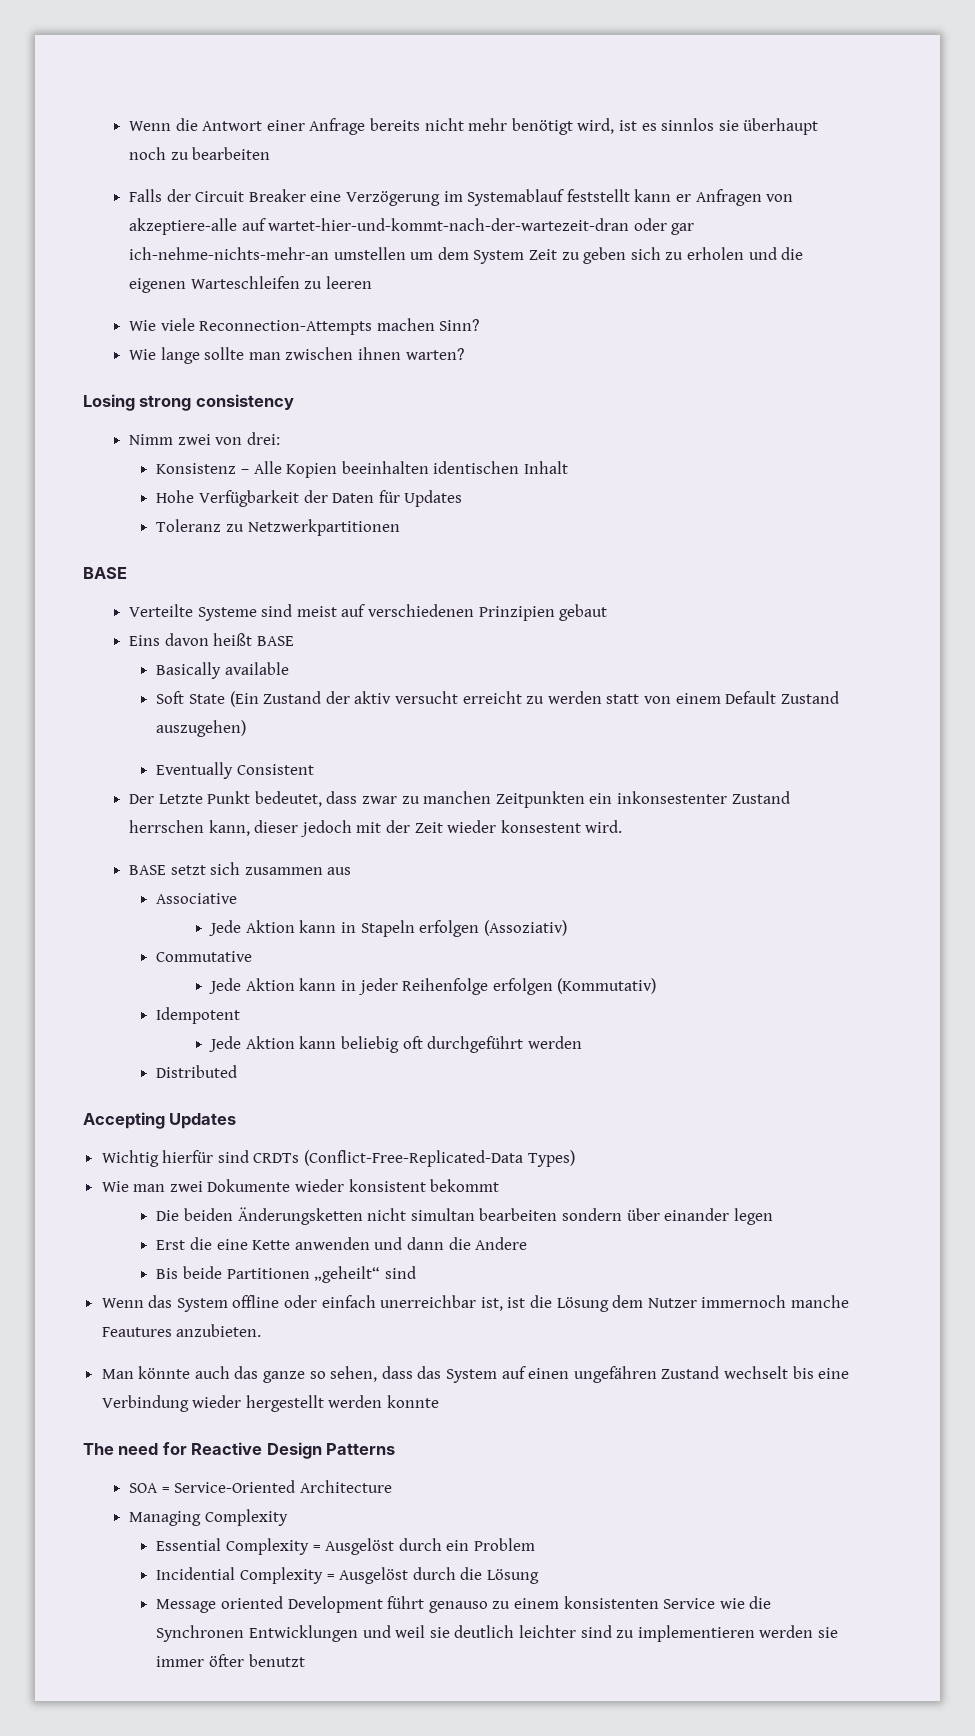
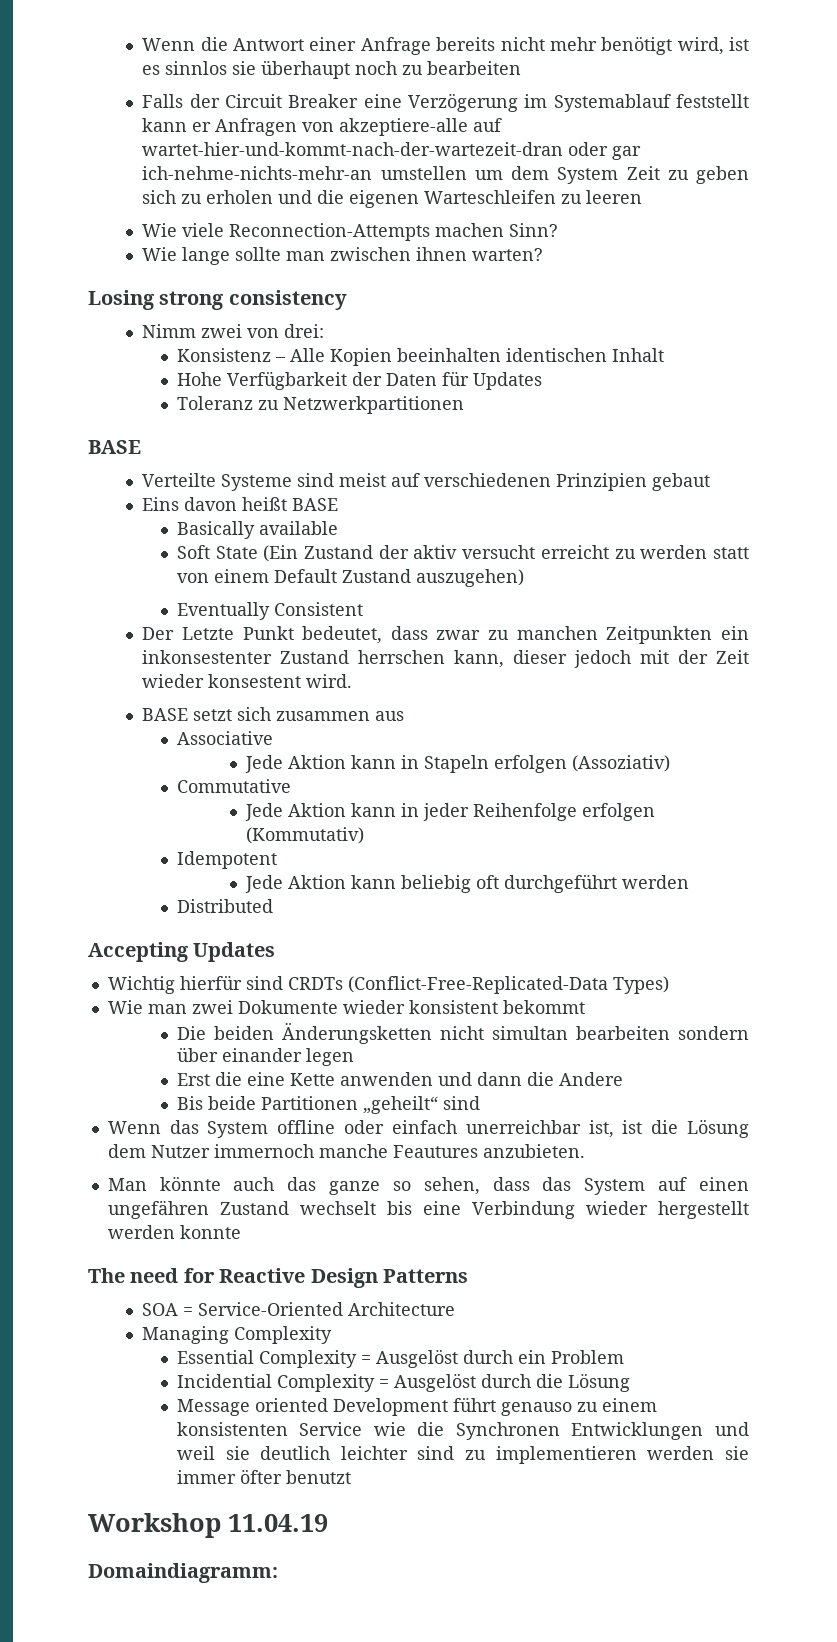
+ Workshop 11.04.19
+ Domaindiagramm:

